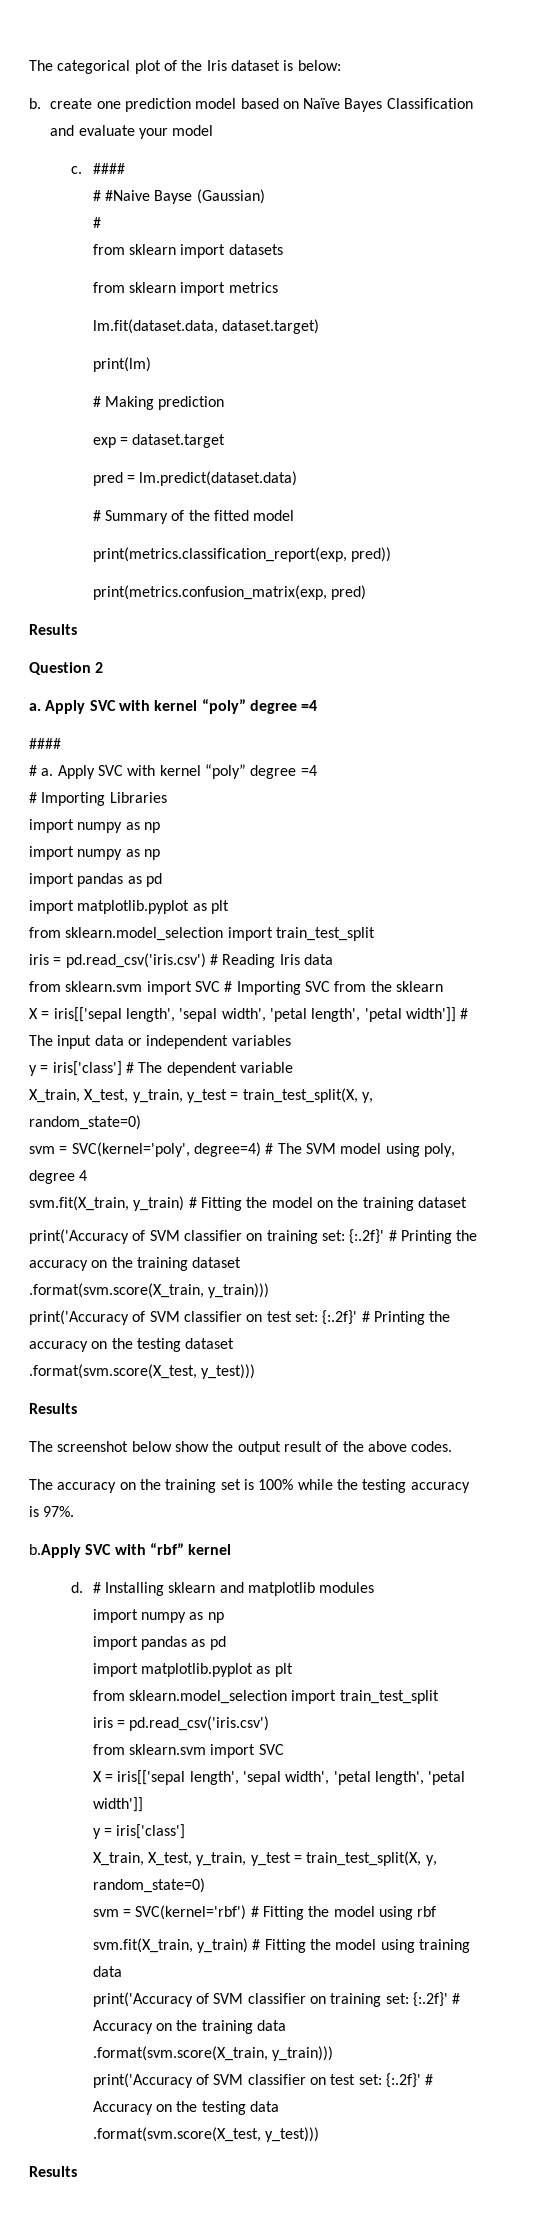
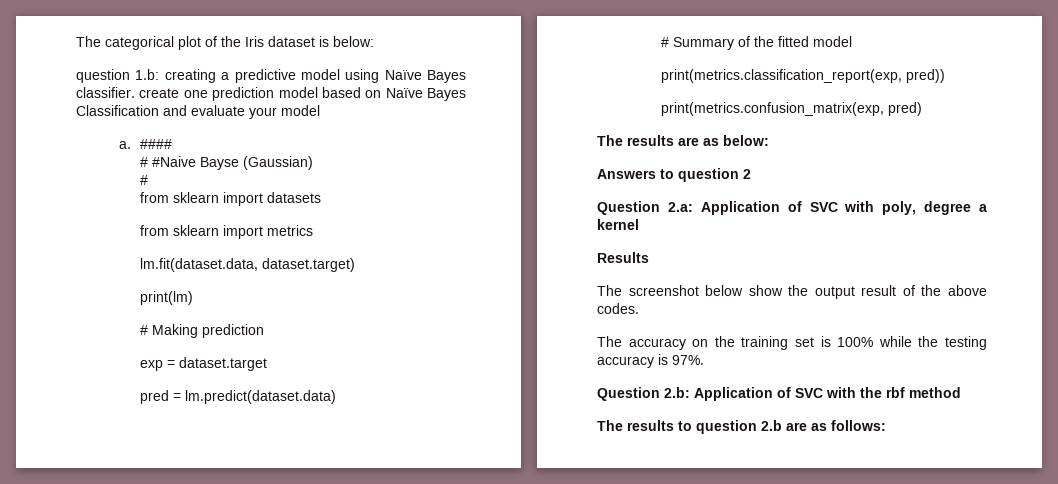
- b. create one prediction model based on Naïve Bayes Classification and evaluate your model
+ question 1.b: creating a predictive model using Naïve Bayes classifier. create one prediction model based on Naïve Bayes Classification and evaluate your model
- c.
+ a.
  print(metrics.confusion_matrix(exp, pred)
- Results
- Question 2
- a. Apply SVC with kernel “poly” degree =4
- ####
- # a. Apply SVC with kernel “poly” degree =4
- # Importing Libraries
- import numpy as np
- import numpy as np
- import pandas as pd
- import matplotlib.pyplot as plt
- from sklearn.model_selection import train_test_split
- iris = pd.read_csv('iris.csv') # Reading Iris data
- from sklearn.svm import SVC # Importing SVC from the sklearn
- X = iris[['sepal length', 'sepal width', 'petal length', 'petal width']] # The input data or independent variables
- y = iris['class'] # The dependent variable
- X_train, X_test, y_train, y_test = train_test_split(X, y, random_state=0)
- svm = SVC(kernel='poly', degree=4) # The SVM model using poly, degree 4
- svm.fit(X_train, y_train) # Fitting the model on the training dataset
- print('Accuracy of SVM classifier on training set: {:.2f}' # Printing the accuracy on the training dataset
- .format(svm.score(X_train, y_train)))
- print('Accuracy of SVM classifier on test set: {:.2f}' # Printing the accuracy on the testing dataset
- .format(svm.score(X_test, y_test)))
+ The results are as below:
+ Answers to question 2
+ Question 2.a: Application of SVC with poly, degree a kernel
- b.Apply SVC with “rbf” kernel
- d. # Installing sklearn and matplotlib modules
- import numpy as np
- import pandas as pd
- import matplotlib.pyplot as plt
- from sklearn.model_selection import train_test_split
- iris = pd.read_csv('iris.csv')
- from sklearn.svm import SVC
- X = iris[['sepal length', 'sepal width', 'petal length', 'petal width']]
- y = iris['class']
- X_train, X_test, y_train, y_test = train_test_split(X, y, random_state=0)
- svm = SVC(kernel='rbf') # Fitting the model using rbf
- svm.fit(X_train, y_train) # Fitting the model using training data
- print('Accuracy of SVM classifier on training set: {:.2f}' # Accuracy on the training data
- .format(svm.score(X_train, y_train)))
- print('Accuracy of SVM classifier on test set: {:.2f}' # Accuracy on the testing data
- .format(svm.score(X_test, y_test)))
- Results
+ Question 2.b: Application of SVC with the rbf method
+ The results to question 2.b are as follows:

